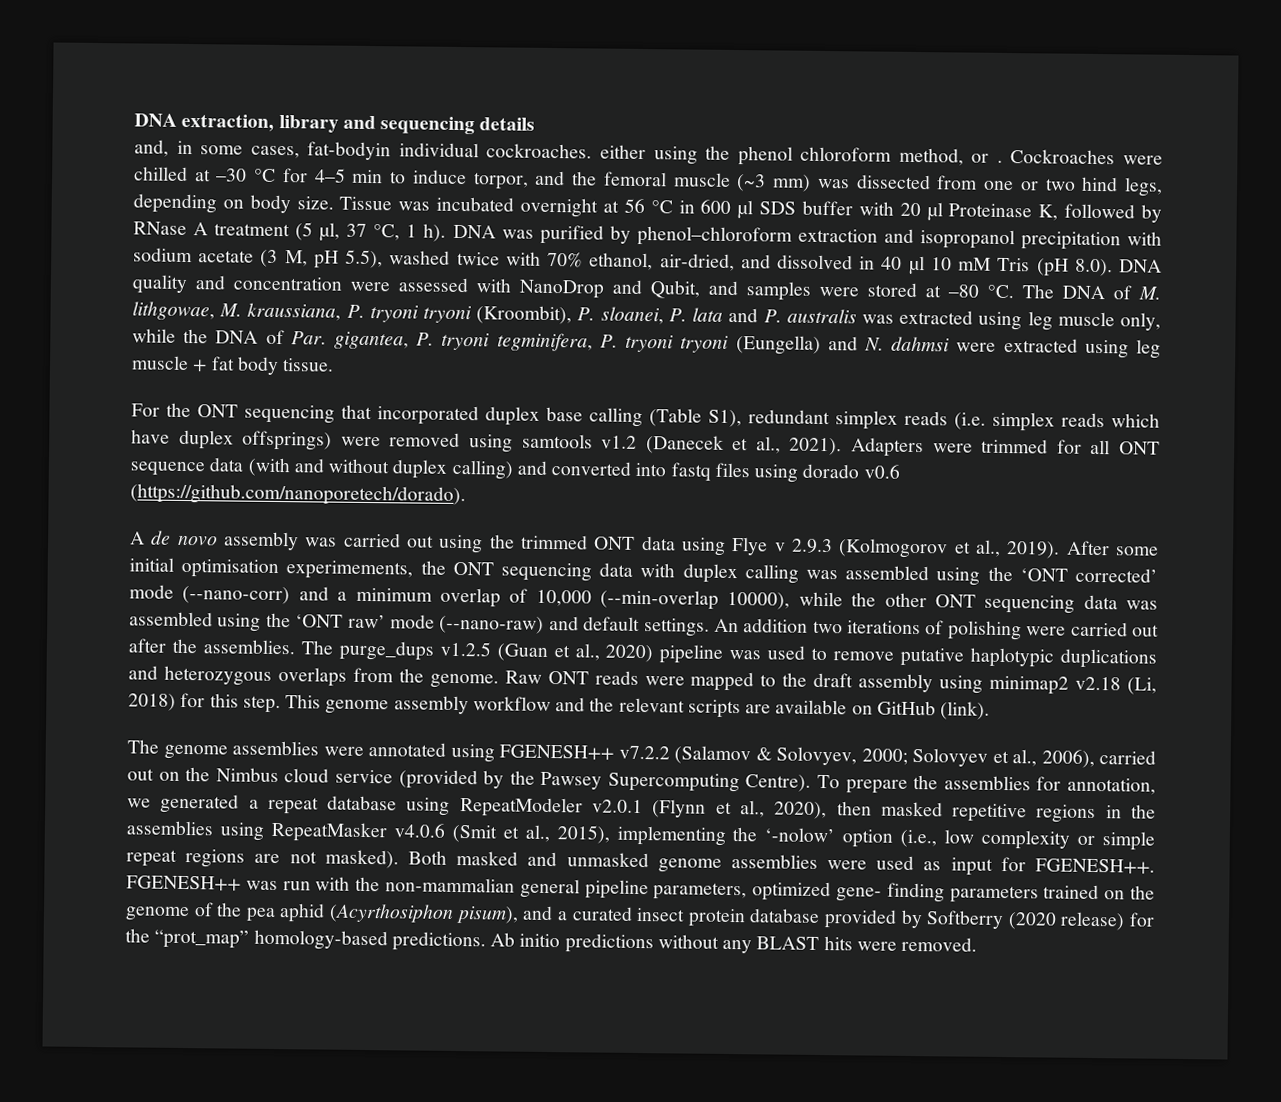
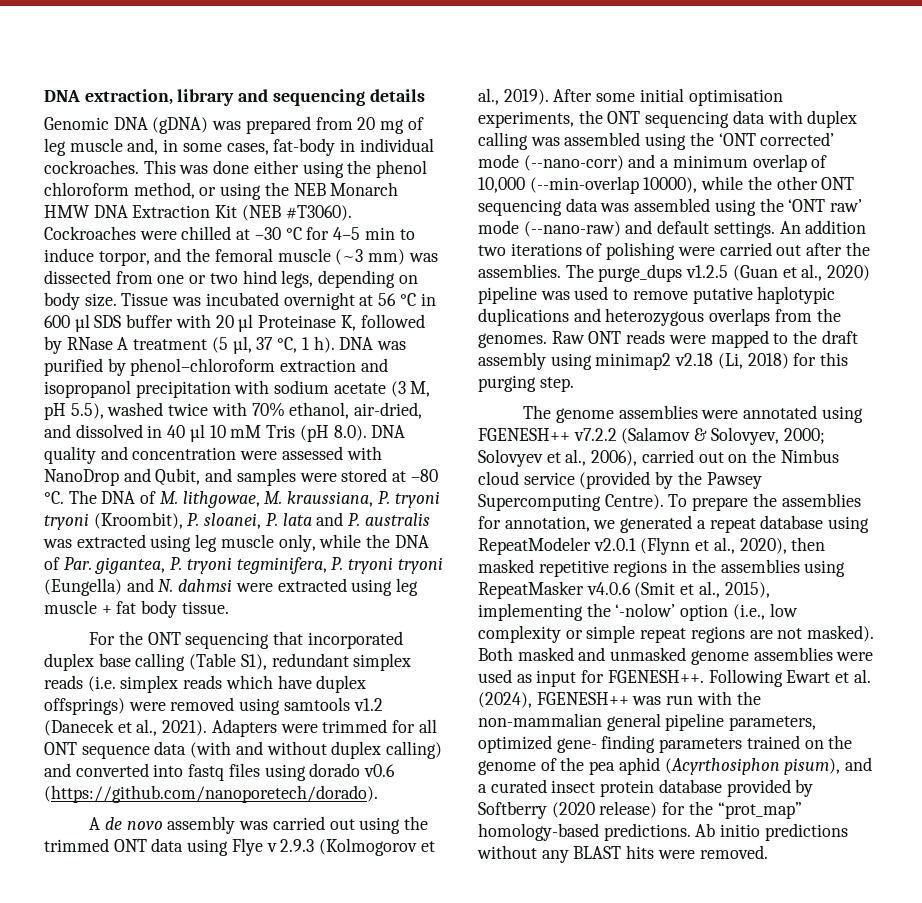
- and, in some cases, fat-bodyin individual cockroaches. either using the phenol chloroform method, or .
+ Genomic DNA (gDNA) was prepared from 20 mg of leg muscle and, in some cases, fat-body in individual cockroaches. This was done either using the phenol chloroform method, or using the NEB Monarch HMW DNA Extraction Kit (NEB #T3060).
- After some initial optimisation experimements, the ONT sequencing data with duplex calling was assembled using the ‘ONT corrected’ mode (--nano-corr) and a minimum overlap of 10,000 (--min-overlap 10000), while the other ONT sequencing data was assembled using the ‘ONT raw’ mode (--nano-raw) and default settings.
+ After some initial optimisation experiments, the ONT sequencing data with duplex calling was assembled using the ‘ONT corrected’ mode (--nano-corr) and a minimum overlap of 10,000 (--min-overlap 10000), while the other ONT sequencing data was assembled using the ‘ONT raw’ mode (--nano-raw) and default settings.
- The purge_dups v1.2.5 (Guan et al., 2020) pipeline was used to remove putative haplotypic duplications and heterozygous overlaps from the genome.
+ The purge_dups v1.2.5 (Guan et al., 2020) pipeline was used to remove putative haplotypic duplications and heterozygous overlaps from the genomes.
- Raw ONT reads were mapped to the draft assembly using minimap2 v2.18 (Li, 2018) for this step. This genome assembly workflow and the relevant scripts are available on GitHub (link).
+ Raw ONT reads were mapped to the draft assembly using minimap2 v2.18 (Li, 2018) for this purging step.
- FGENESH++ was run with the non-mammalian general pipeline parameters, optimized gene- finding parameters trained on the genome of the pea aphid (Acyrthosiphon pisum), and a curated insect protein database provided by Softberry (2020 release) for the “prot_map” homology-based predictions.
+ Following Ewart et al. (2024), FGENESH++ was run with the non-mammalian general pipeline parameters, optimized gene- finding parameters trained on the genome of the pea aphid (Acyrthosiphon pisum), and a curated insect protein database provided by Softberry (2020 release) for the “prot_map” homology-based predictions.

